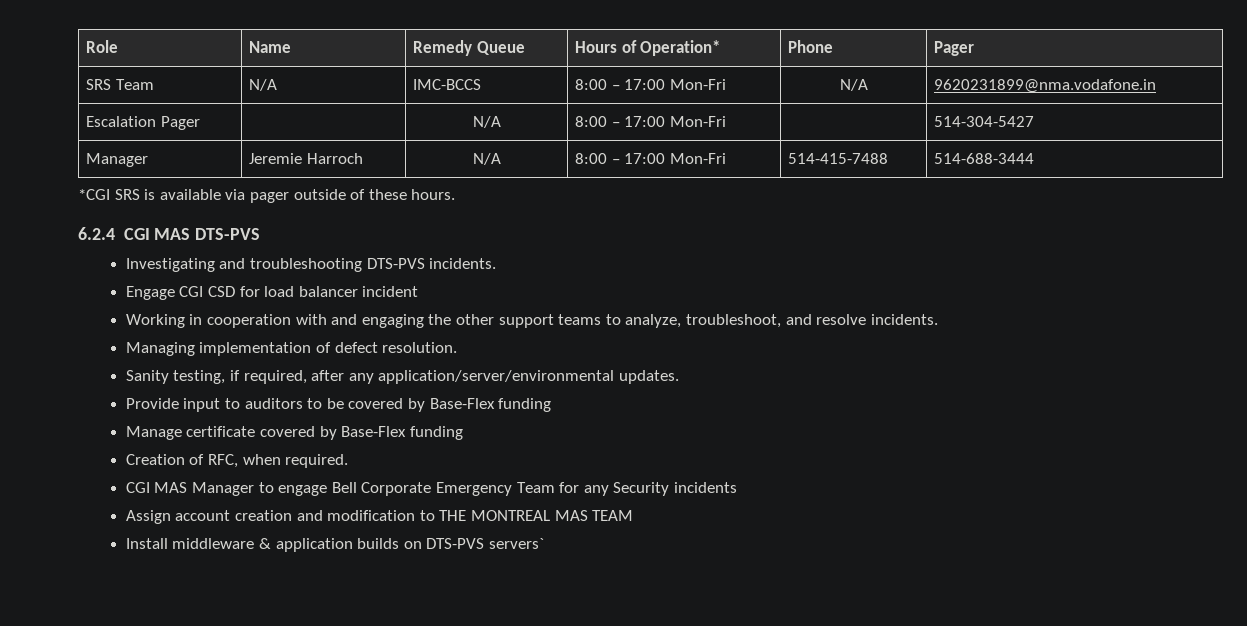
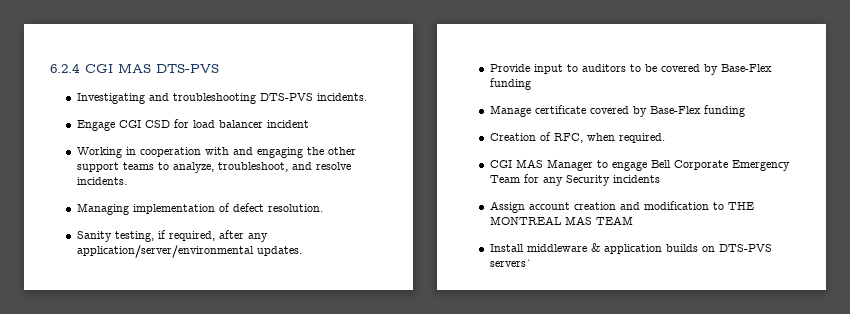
- Role | Name | Remedy Queue | Hours of Operation* | Phone | Pager
- SRS Team | N/A | IMC-BCCS | 8:00 – 17:00 Mon-Fri | N/A | 9620231899@nma.vodafone.in
- Escalation Pager | | N/A | 8:00 – 17:00 Mon-Fri | | 514-304-5427
- Manager | Jeremie Harroch | N/A | 8:00 – 17:00 Mon-Fri | 514-415-7488 | 514-688-3444
- *CGI SRS is available via pager outside of these hours.

